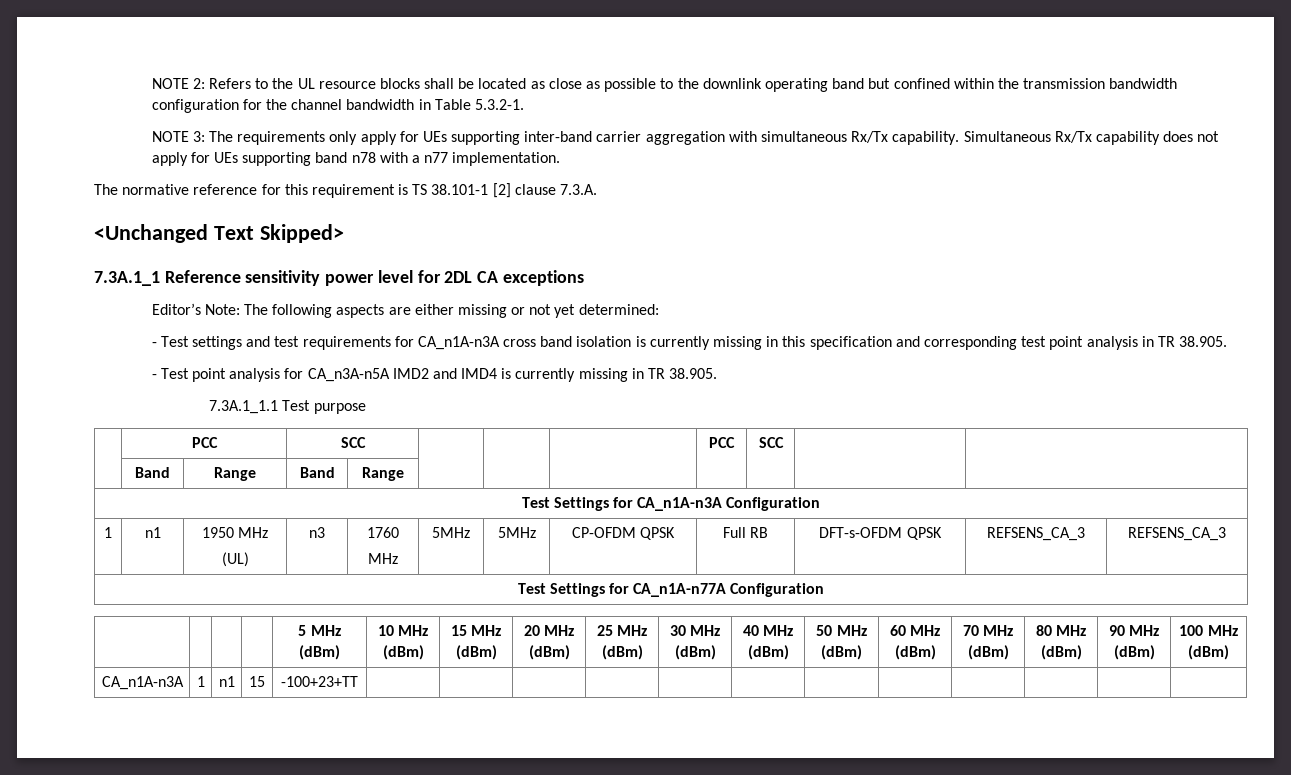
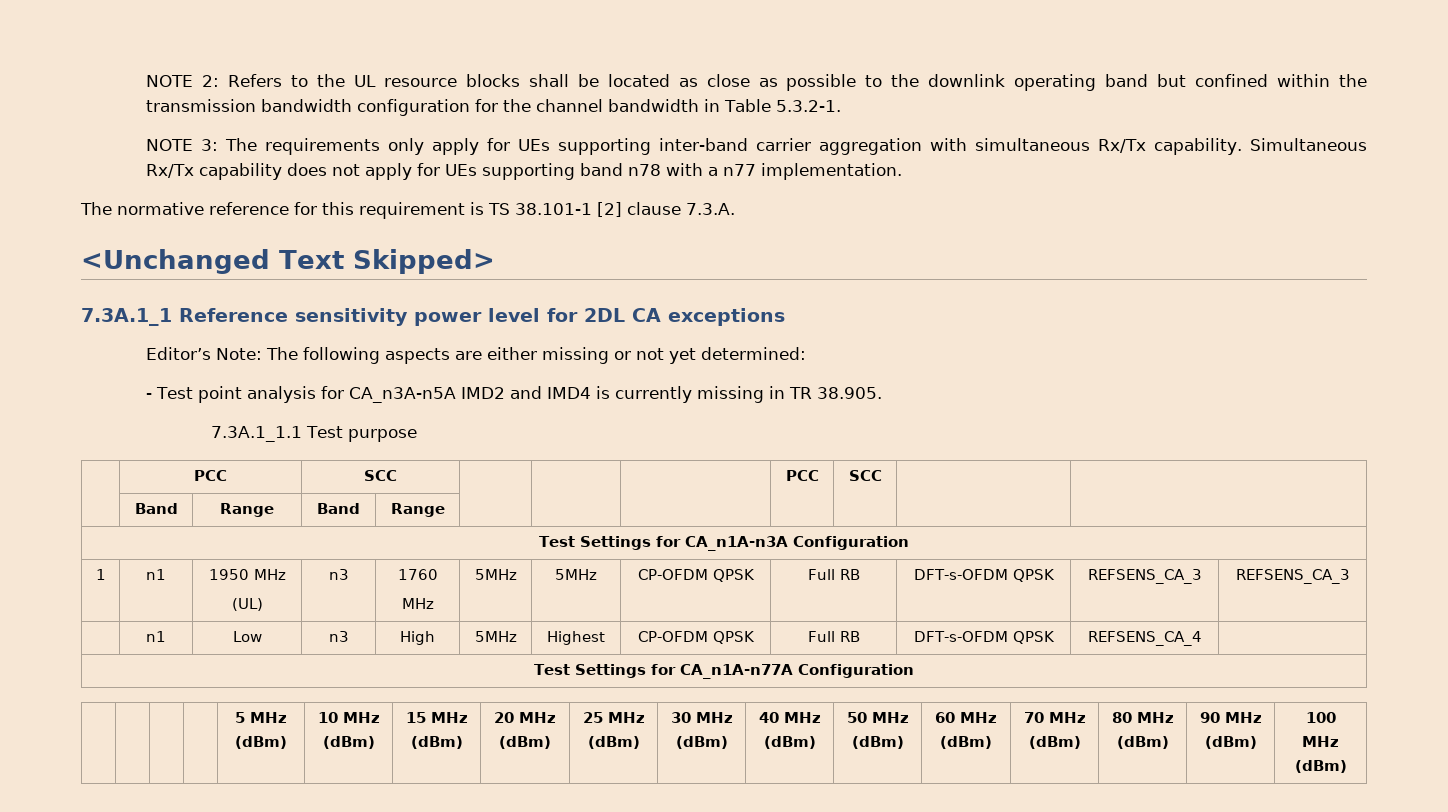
- - Test settings and test requirements for CA_n1A-n3A cross band isolation is currently missing in this specification and corresponding test point analysis in TR 38.905.
+ | n1 | Low | n3 | High | 5MHz | Highest | CP-OFDM QPSK | Full RB | DFT-s-OFDM QPSK | REFSENS_CA_4 |
- CA_n1A-n3A | 1 | n1 | 15 | -100+23+TT | | | | | | | | | | | |

